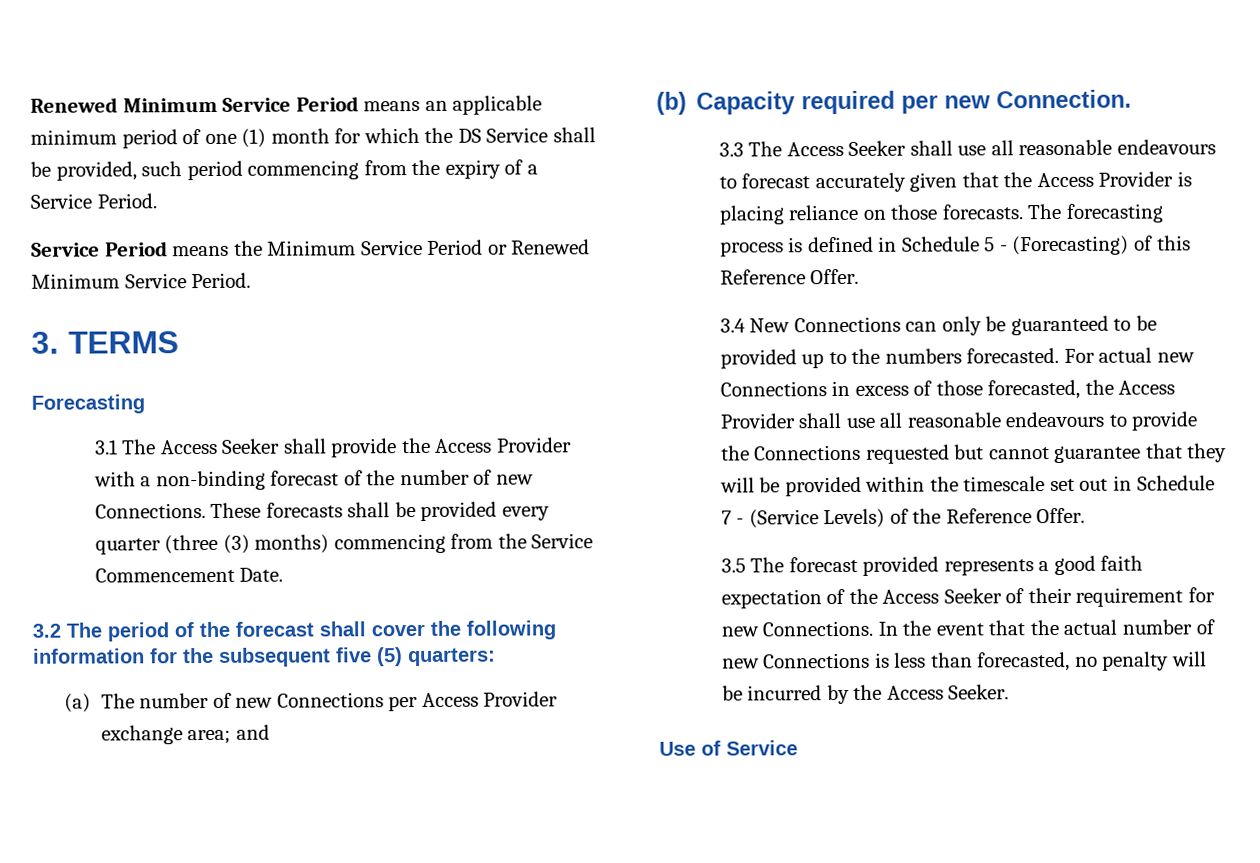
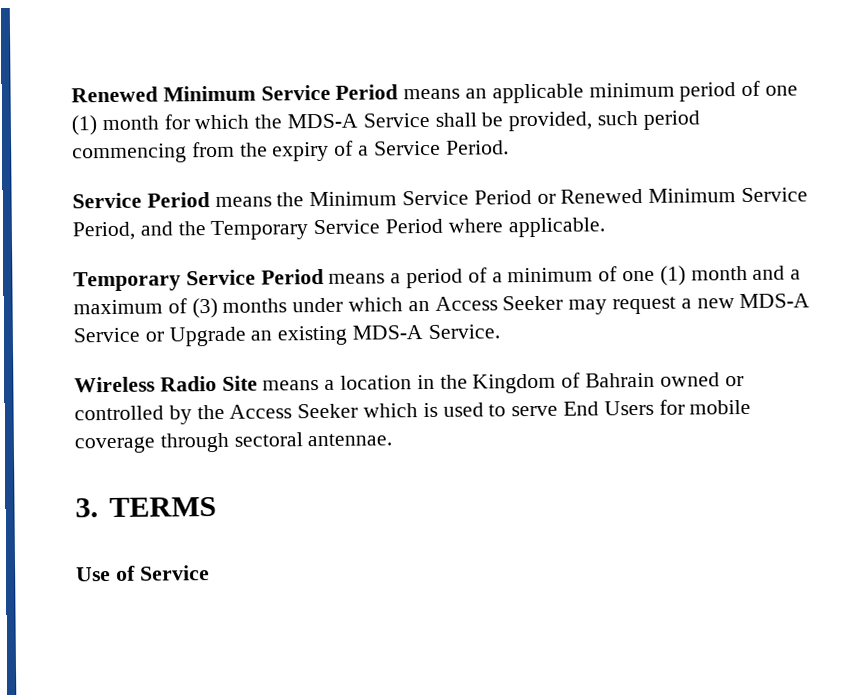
- Renewed Minimum Service Period means an applicable minimum period of one (1) month for which the DS Service shall be provided, such period commencing from the expiry of a Service Period.
+ Renewed Minimum Service Period means an applicable minimum period of one (1) month for which the MDS-A Service shall be provided, such period commencing from the expiry of a Service Period.
- Service Period means the Minimum Service Period or Renewed Minimum Service Period.
+ Service Period means the Minimum Service Period or Renewed Minimum Service Period, and the Temporary Service Period where applicable.
+ Temporary Service Period means a period of a minimum of one (1) month and a maximum of (3) months under which an Access Seeker may request a new MDS-A Service or Upgrade an existing MDS-A Service.
+ Wireless Radio Site means a location in the Kingdom of Bahrain owned or controlled by the Access Seeker which is used to serve End Users for mobile coverage through sectoral antennae.
  3. TERMS
- Forecasting
- 3.1 The Access Seeker shall provide the Access Provider with a non-binding forecast of the number of new Connections. These forecasts shall be provided every quarter (three (3) months) commencing from the Service Commencement Date.
- 3.2 The period of the forecast shall cover the following information for the subsequent five (5) quarters:
- (a) The number of new Connections per Access Provider exchange area; and
- (b) Capacity required per new Connection.
- 3.3 The Access Seeker shall use all reasonable endeavours to forecast accurately given that the Access Provider is placing reliance on those forecasts. The forecasting process is defined in Schedule 5 - (Forecasting) of this Reference Offer.
- 3.4 New Connections can only be guaranteed to be provided up to the numbers forecasted. For actual new Connections in excess of those forecasted, the Access Provider shall use all reasonable endeavours to provide the Connections requested but cannot guarantee that they will be provided within the timescale set out in Schedule 7 - (Service Levels) of the Reference Offer.
- 3.5 The forecast provided represents a good faith expectation of the Access Seeker of their requirement for new Connections. In the event that the actual number of new Connections is less than forecasted, no penalty will be incurred by the Access Seeker.

